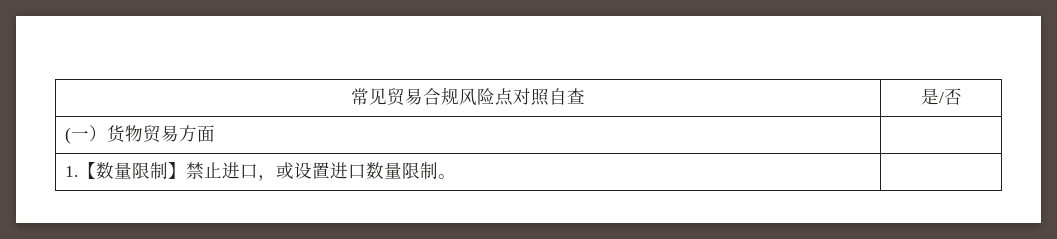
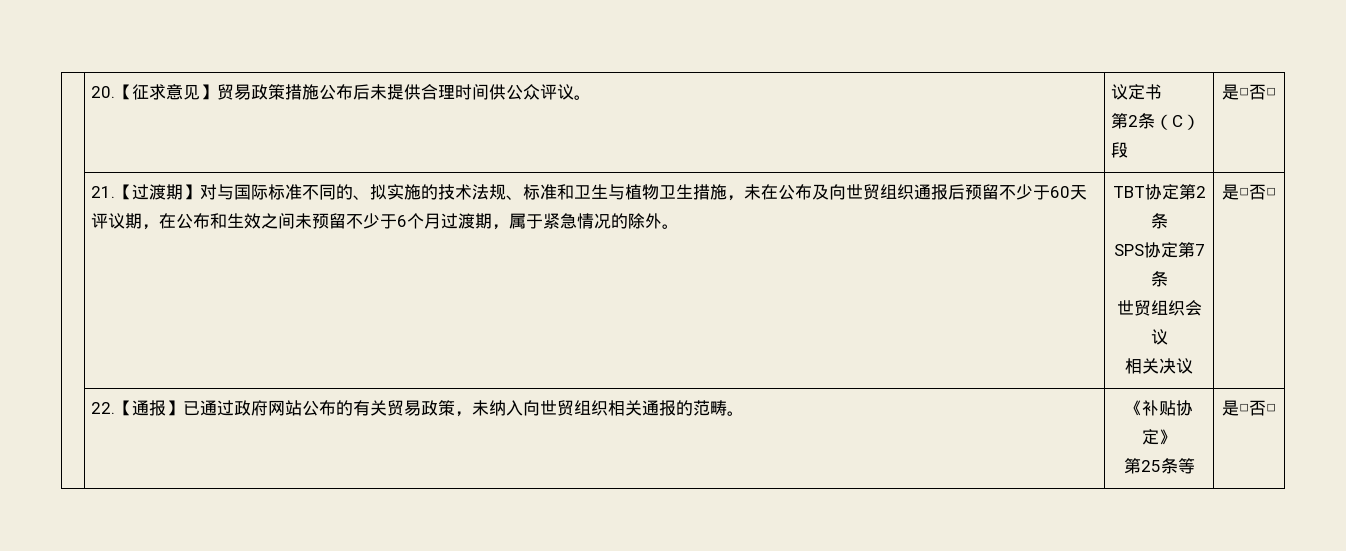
- 常见贸易合规风险点对照自查 | 是/否
- (一）货物贸易方面 |
- 1.【数量限制】禁止进口，或设置进口数量限制。 |
+ | 20.【征求意见】贸易政策措施公布后未提供合理时间供公众评议。 | 议定书
+ 第2条（C）段 | 是□否□
+ | 21.【过渡期】对与国际标准不同的、拟实施的技术法规、标准和卫生与植物卫生措施，未在公布及向世贸组织通报后预留不少于60天评议期，在公布和生效之间未预留不少于6个月过渡期，属于紧急情况的除外。 | TBT协定第2条
+ SPS协定第7条
+ 世贸组织会议
+ 相关决议 | 是□否□
+ | 22.【通报】已通过政府网站公布的有关贸易政策，未纳入向世贸组织相关通报的范畴。 | 《补贴协定》
+ 第25条等 | 是□否□

